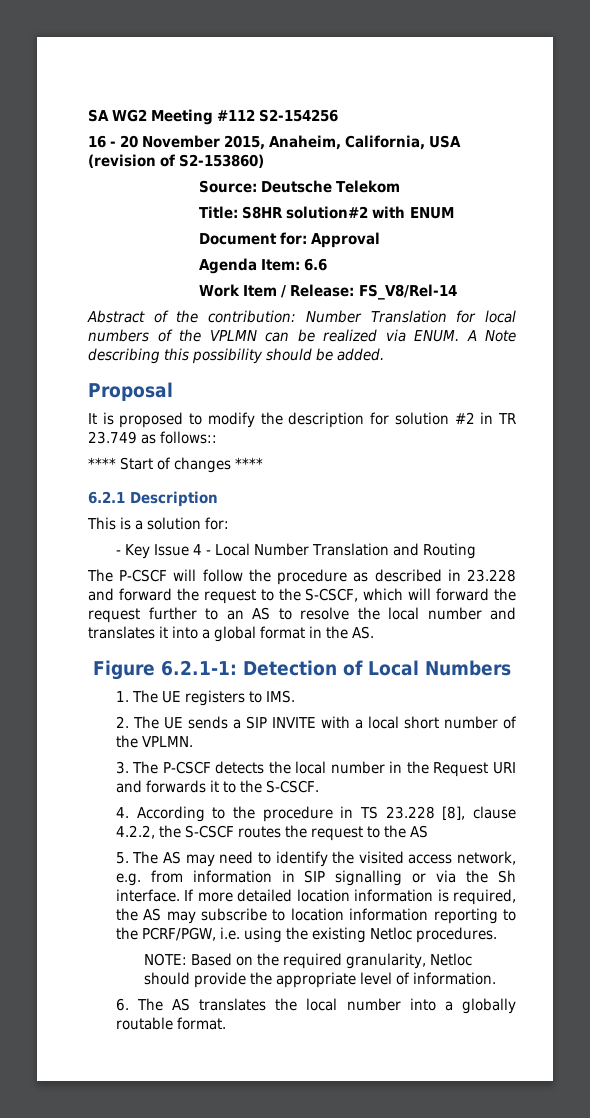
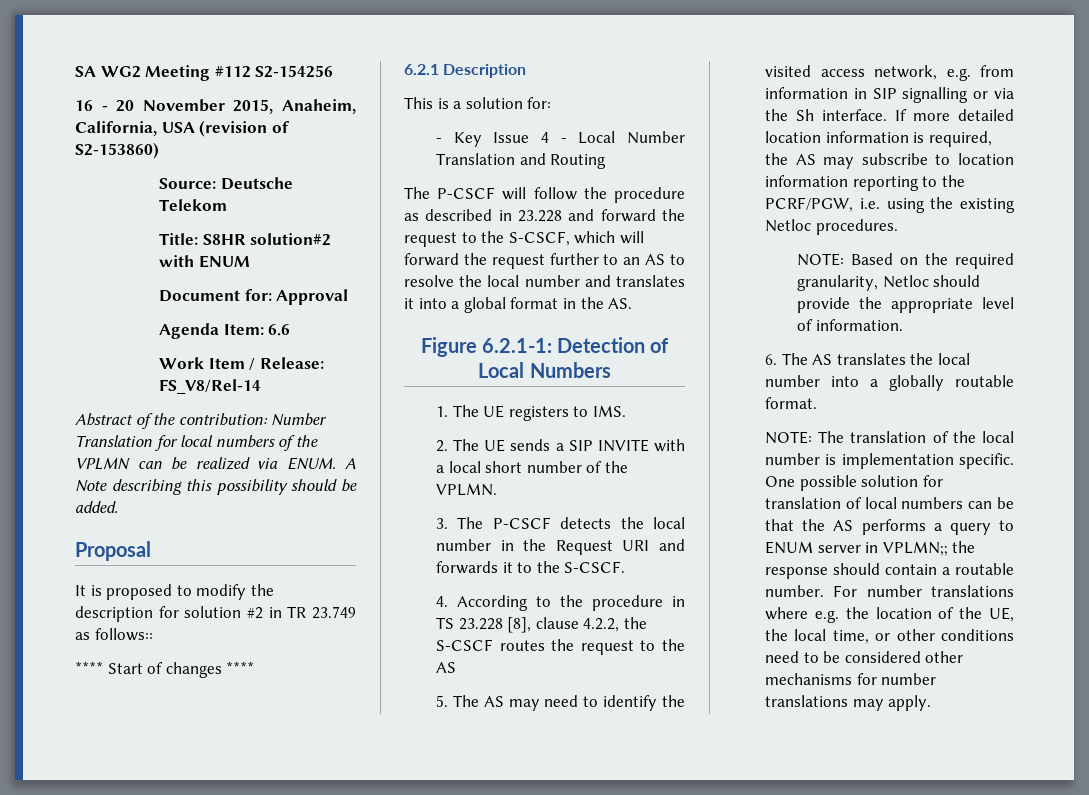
+ NOTE: The translation of the local number is implementation specific. One possible solution for translation of local numbers can be that the AS performs a query to ENUM server in VPLMN;; the response should contain a routable number. For number translations where e.g. the location of the UE, the local time, or other conditions need to be considered other mechanisms for number translations may apply.

